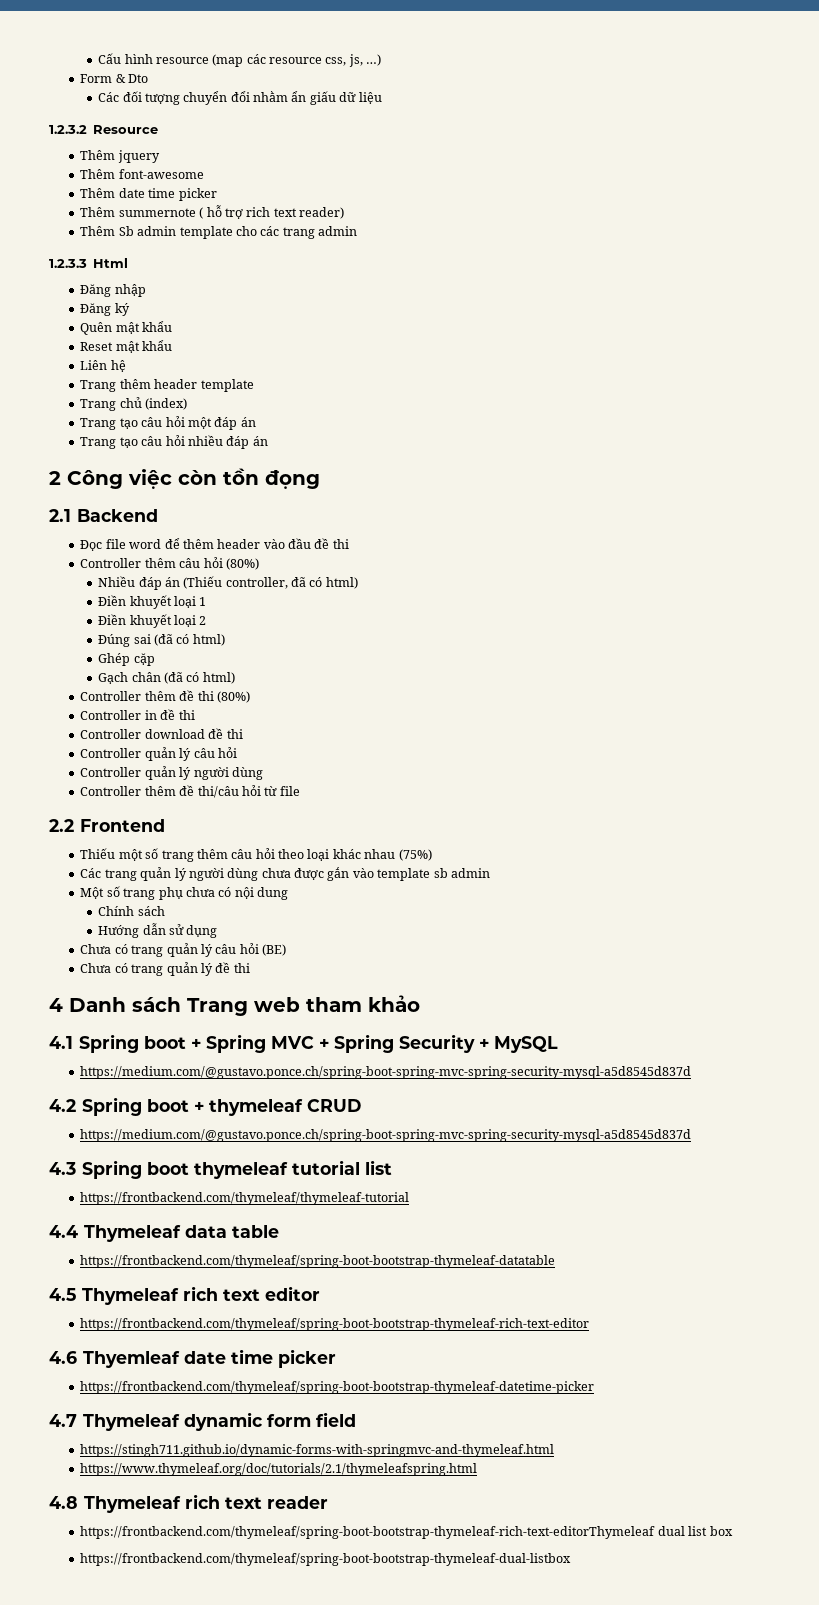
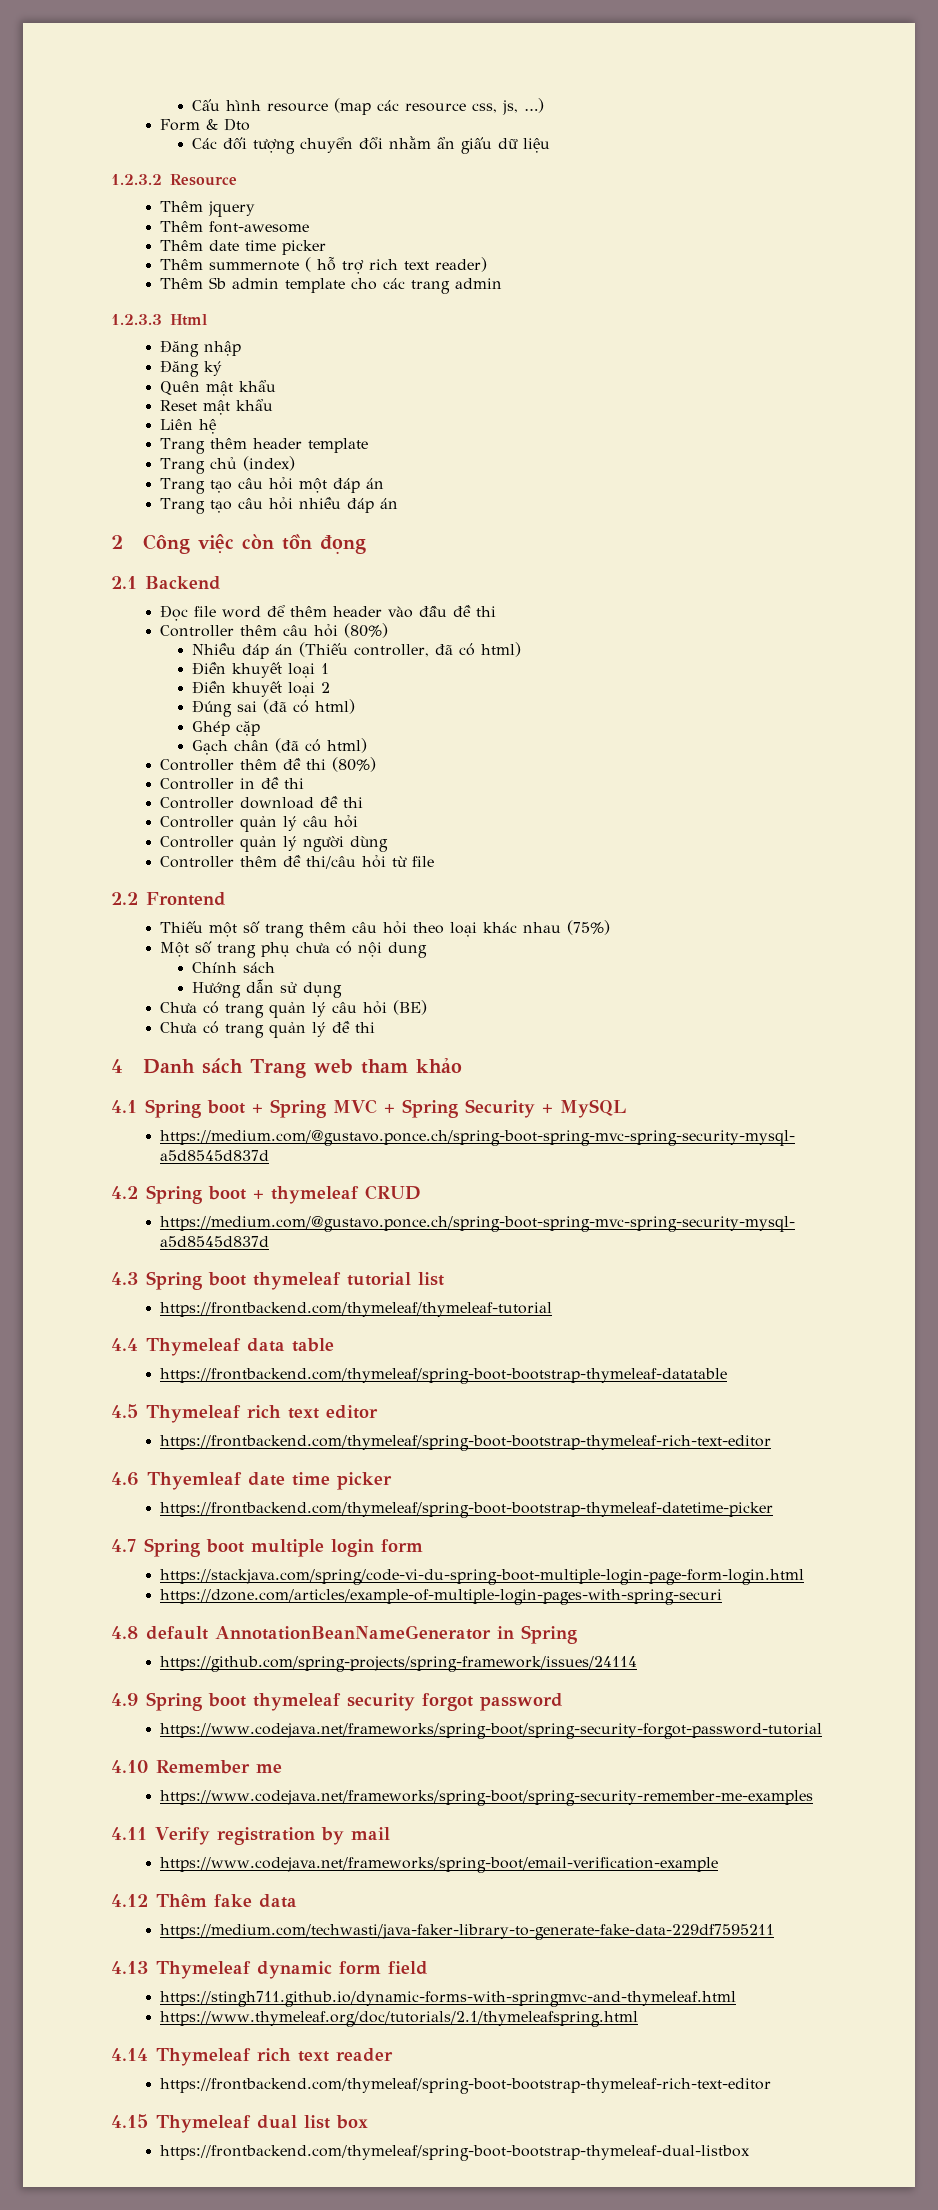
- Các trang quản lý người dùng chưa được gắn vào template sb admin
- 4.7 Thymeleaf dynamic form field
+ 4.7 Spring boot multiple login form
+ https://stackjava.com/spring/code-vi-du-spring-boot-multiple-login-page-form-login.html
+ https://dzone.com/articles/example-of-multiple-login-pages-with-spring-securi
+ 4.8 default AnnotationBeanNameGenerator in Spring
+ https://github.com/spring-projects/spring-framework/issues/24114
+ 4.9 Spring boot thymeleaf security forgot password
+ https://www.codejava.net/frameworks/spring-boot/spring-security-forgot-password-tutorial
+ 4.10 Remember me
+ https://www.codejava.net/frameworks/spring-boot/spring-security-remember-me-examples
+ 4.11 Verify registration by mail
+ https://www.codejava.net/frameworks/spring-boot/email-verification-example
+ 4.12 Thêm fake data
+ https://medium.com/techwasti/java-faker-library-to-generate-fake-data-229df7595211
+ 4.13 Thymeleaf dynamic form field
- 4.8 Thymeleaf rich text reader
- https://frontbackend.com/thymeleaf/spring-boot-bootstrap-thymeleaf-rich-text-editorThymeleaf dual list box
+ 4.14 Thymeleaf rich text reader
+ https://frontbackend.com/thymeleaf/spring-boot-bootstrap-thymeleaf-rich-text-editor
+ 4.15 Thymeleaf dual list box

